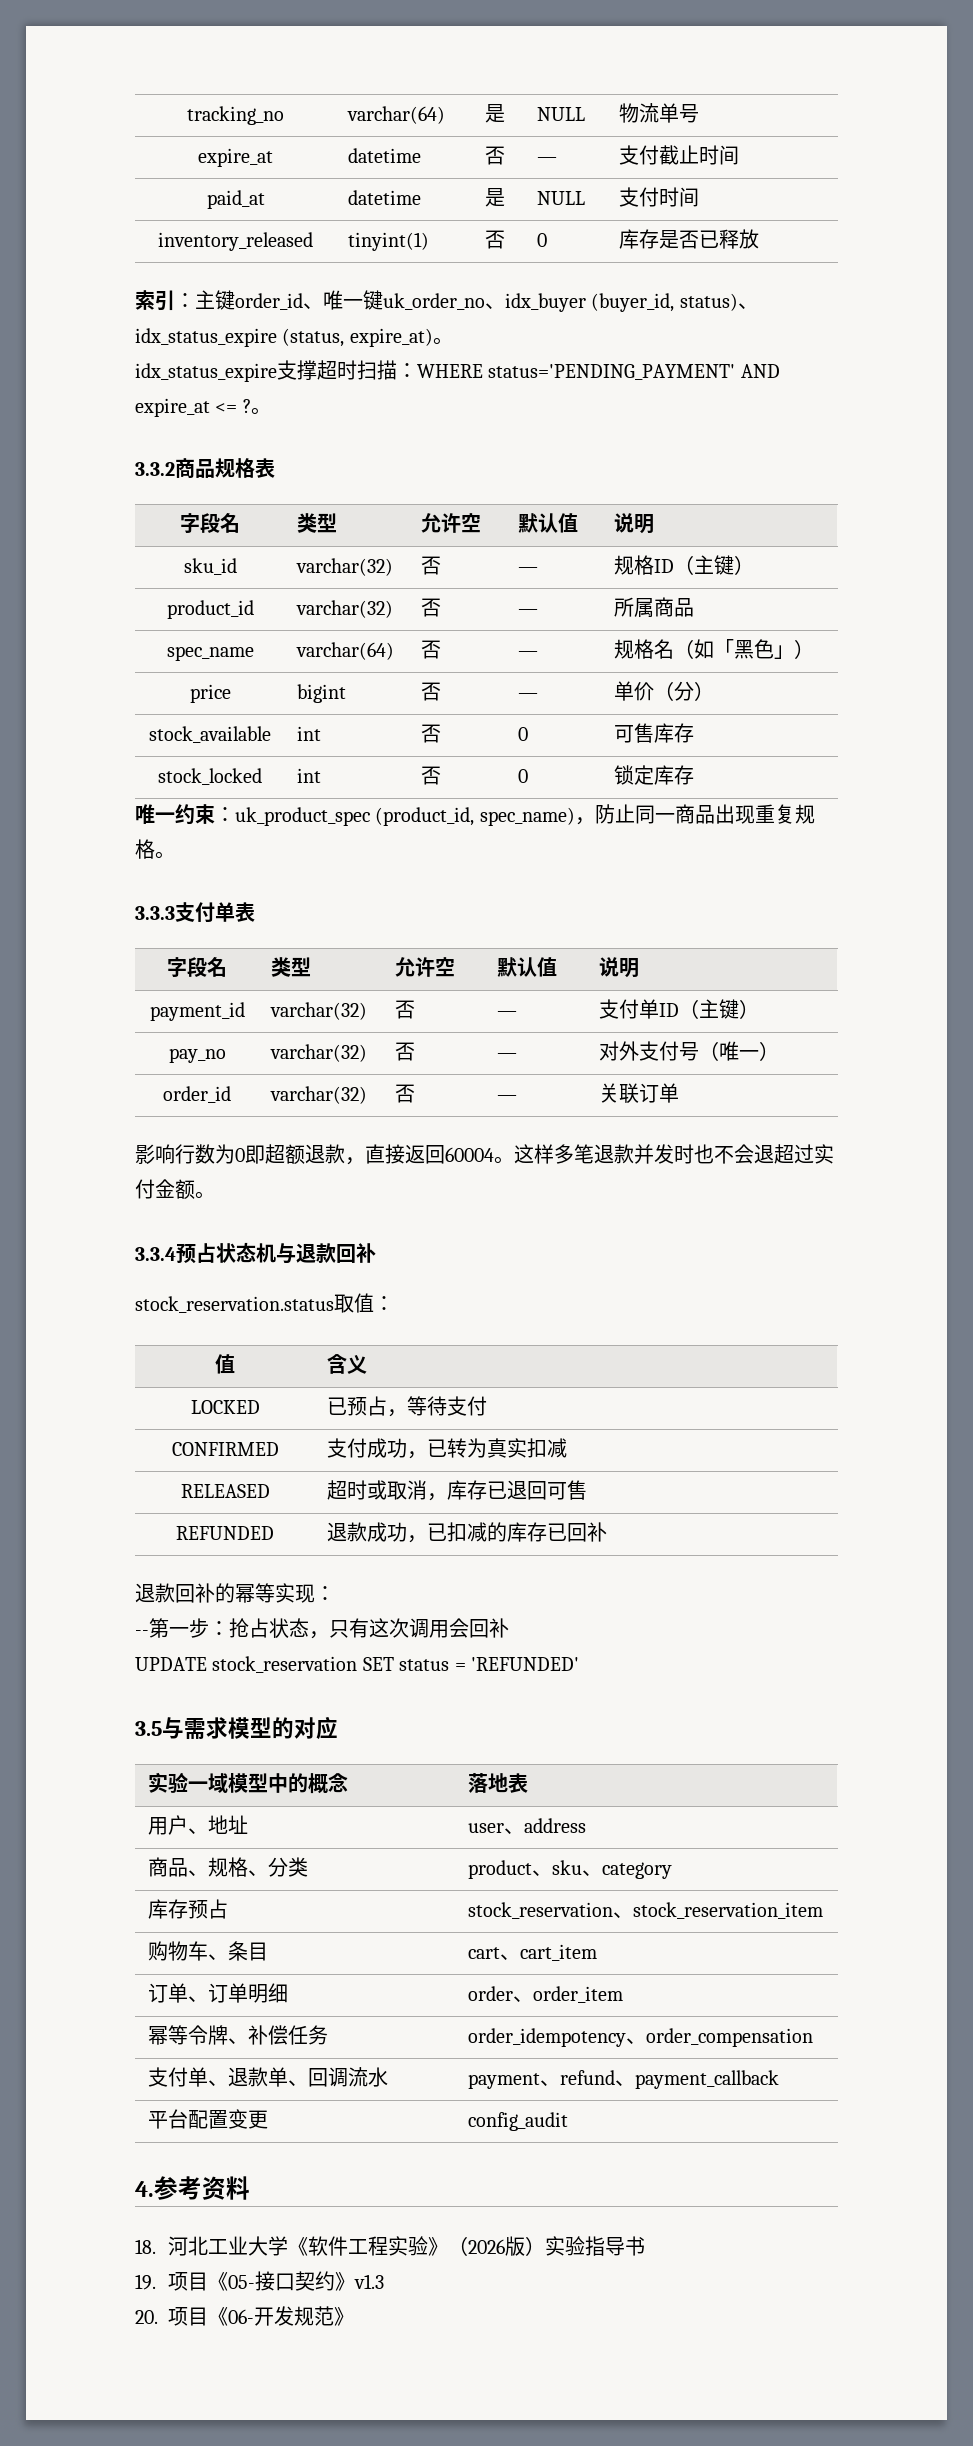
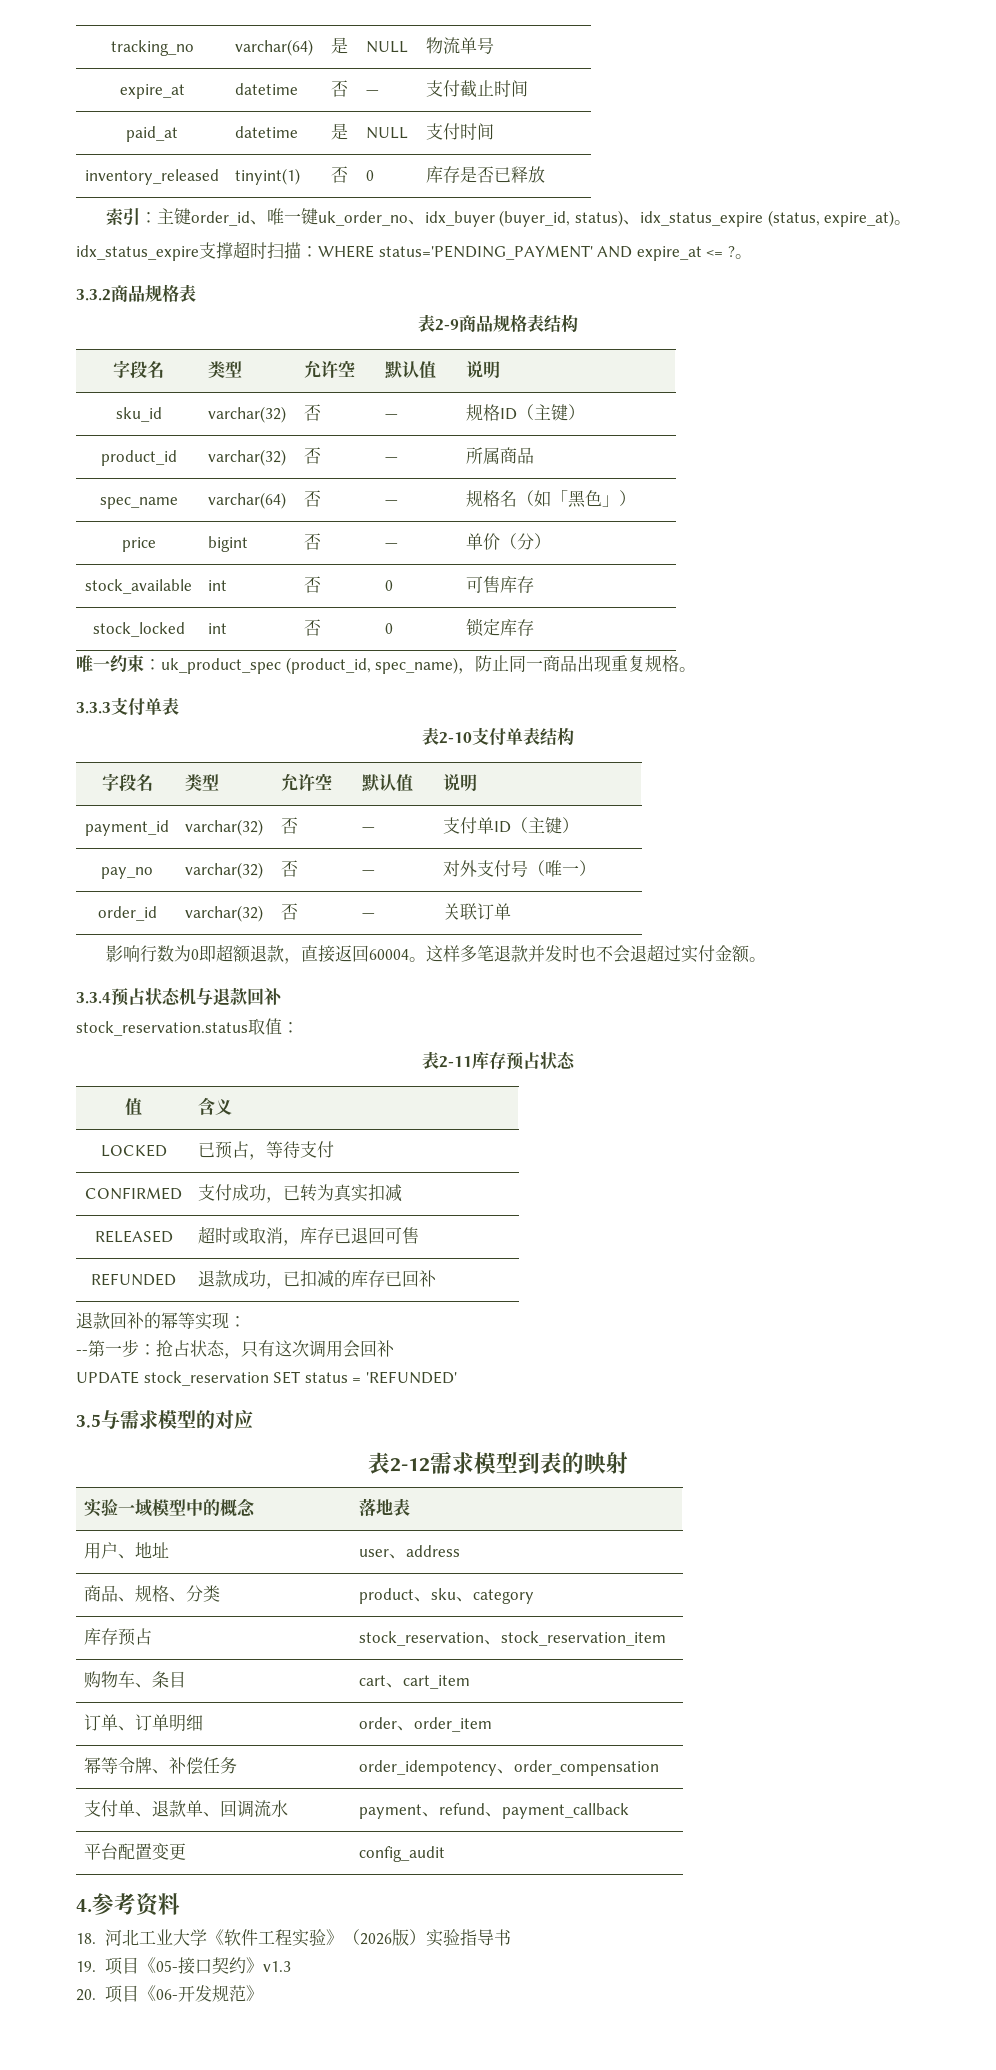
+ 表2-9商品规格表结构
+ 表2-10支付单表结构
+ 表2-11库存预占状态
+ 表2-12需求模型到表的映射

